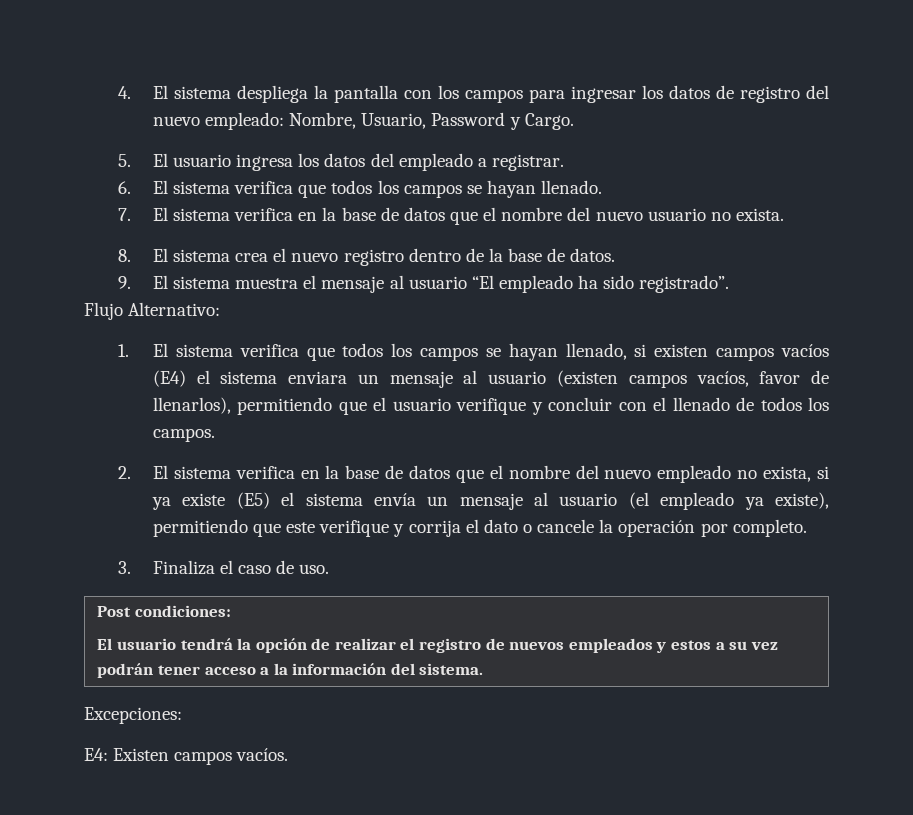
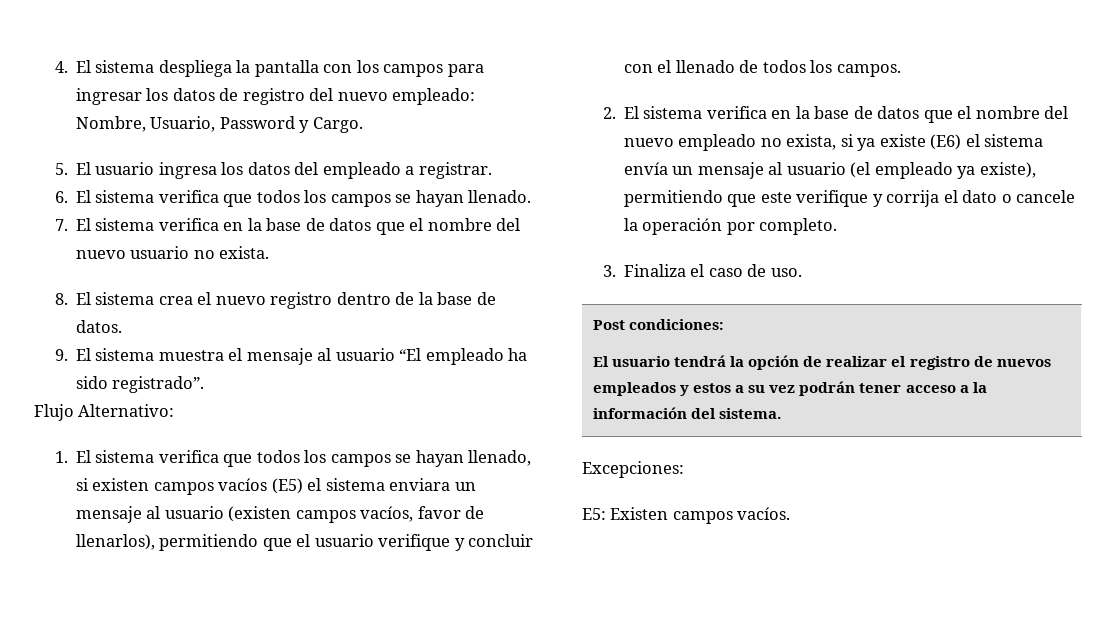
- 1. El sistema verifica que todos los campos se hayan llenado, si existen campos vacíos (E4) el sistema enviara un mensaje al usuario (existen campos vacíos, favor de llenarlos), permitiendo que el usuario verifique y concluir con el llenado de todos los campos.
+ 1. El sistema verifica que todos los campos se hayan llenado, si existen campos vacíos (E5) el sistema enviara un mensaje al usuario (existen campos vacíos, favor de llenarlos), permitiendo que el usuario verifique y concluir con el llenado de todos los campos.
- 2. El sistema verifica en la base de datos que el nombre del nuevo empleado no exista, si ya existe (E5) el sistema envía un mensaje al usuario (el empleado ya existe), permitiendo que este verifique y corrija el dato o cancele la operación por completo.
+ 2. El sistema verifica en la base de datos que el nombre del nuevo empleado no exista, si ya existe (E6) el sistema envía un mensaje al usuario (el empleado ya existe), permitiendo que este verifique y corrija el dato o cancele la operación por completo.
- E4: Existen campos vacíos.
+ E5: Existen campos vacíos.

